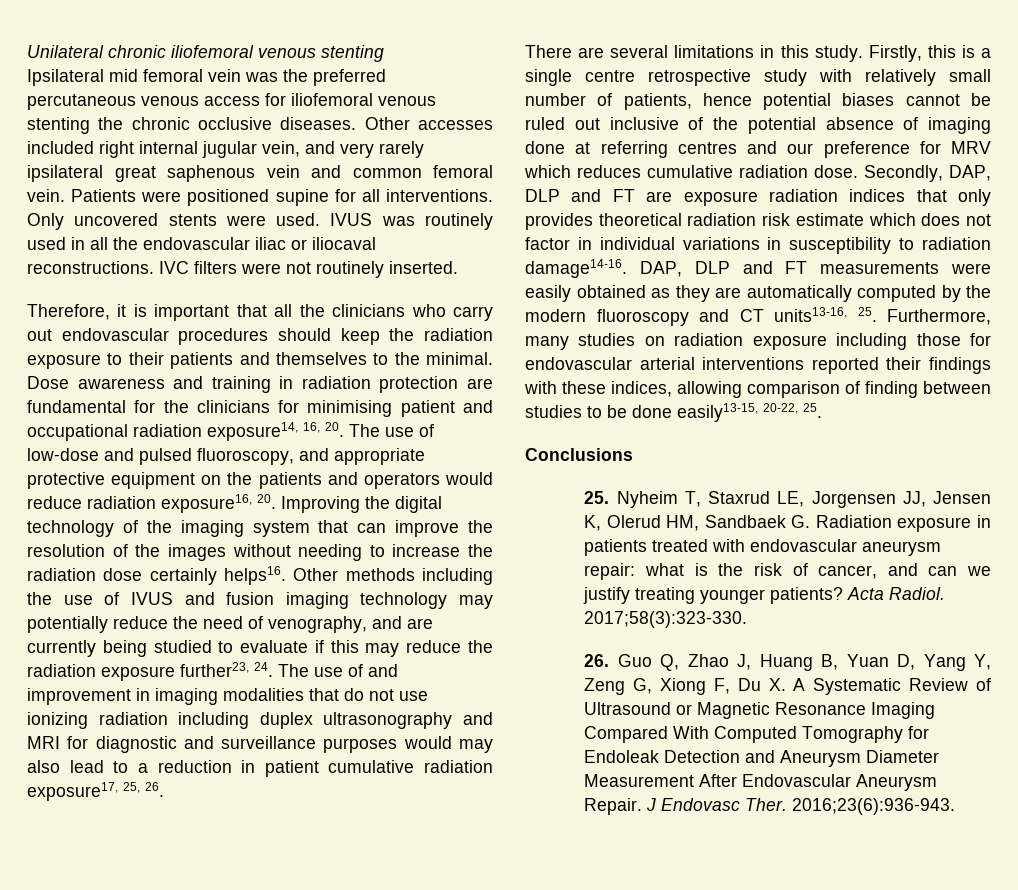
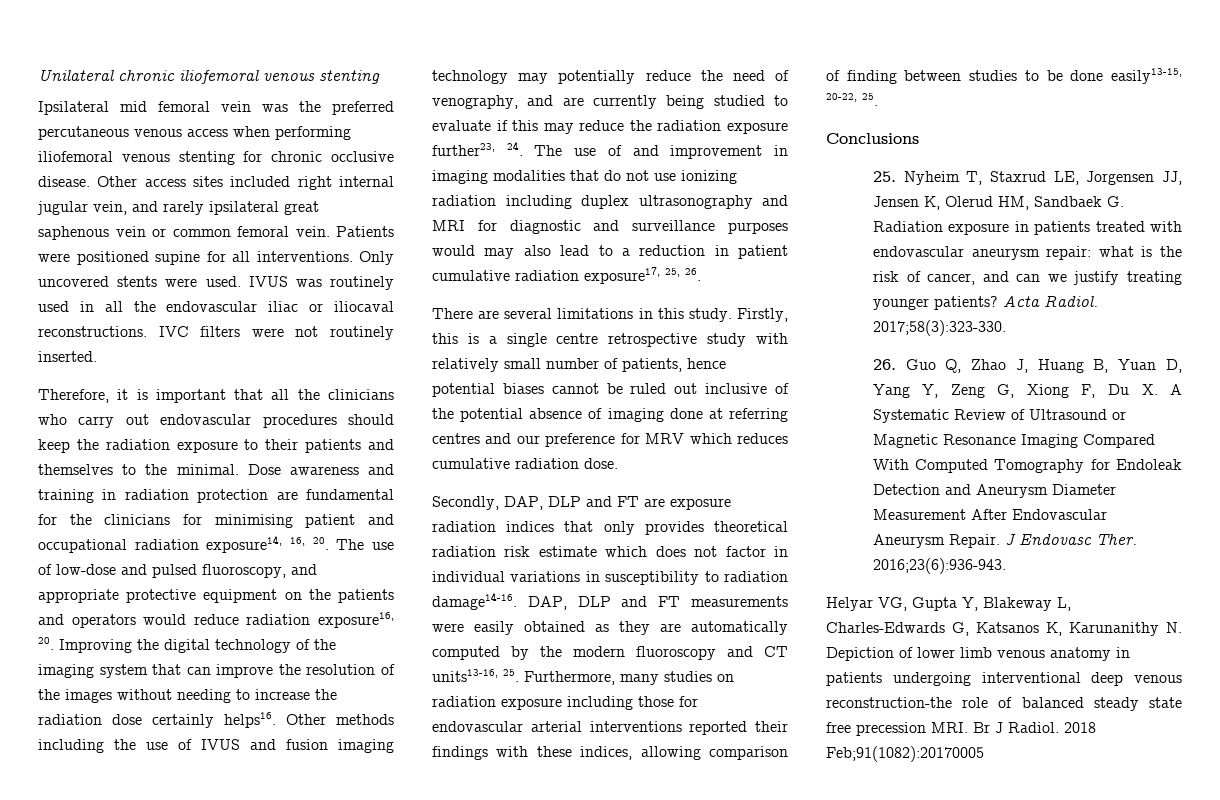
- Ipsilateral mid femoral vein was the preferred percutaneous venous access for iliofemoral venous stenting the chronic occlusive diseases. Other accesses included right internal jugular vein, and very rarely ipsilateral great saphenous vein and common femoral vein.
+ Ipsilateral mid femoral vein was the preferred percutaneous venous access when performing iliofemoral venous stenting for chronic occlusive disease. Other access sites included right internal jugular vein, and rarely ipsilateral great saphenous vein or common femoral vein.
- Firstly, this is a single centre retrospective study with relatively small number of patients, hence potential biases cannot be ruled out inclusive of the potential absence of imaging done at referring centres and our preference for MRV which reduces cumulative radiation dose. Secondly, DAP, DLP and FT are exposure radiation indices that only provides theoretical radiation risk estimate which does not factor in individual variations in susceptibility to radiation damage14-16.
+ Firstly, this is a single centre retrospective study with relatively small number of patients, hence potential biases cannot be ruled out inclusive of the potential absence of imaging done at referring centres and our preference for MRV which reduces cumulative radiation dose.
+ Secondly, DAP, DLP and FT are exposure radiation indices that only provides theoretical radiation risk estimate which does not factor in individual variations in susceptibility to radiation damage14-16.
+ Helyar VG, Gupta Y, Blakeway L, Charles-Edwards G, Katsanos K, Karunanithy N. Depiction of lower limb venous anatomy in patients undergoing interventional deep venous reconstruction-the role of balanced steady state free precession MRI. Br J Radiol. 2018 Feb;91(1082):20170005

